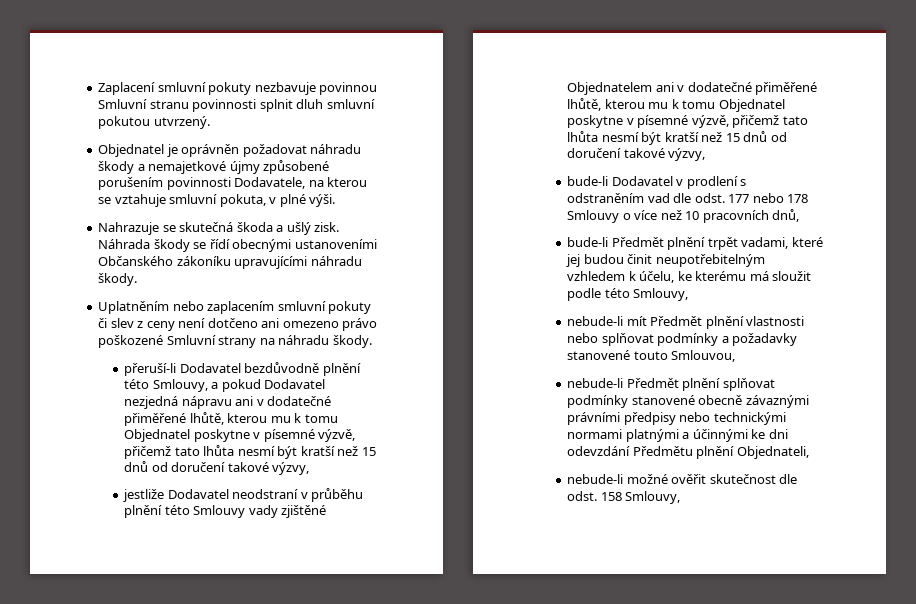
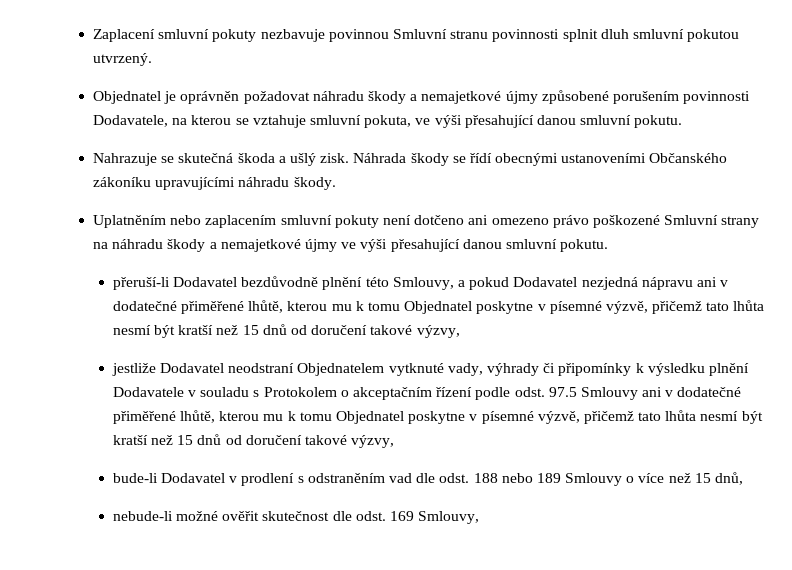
- Objednatel je oprávněn požadovat náhradu škody a nemajetkové újmy způsobené porušením povinnosti Dodavatele, na kterou se vztahuje smluvní pokuta, v plné výši.
+ Objednatel je oprávněn požadovat náhradu škody a nemajetkové újmy způsobené porušením povinnosti Dodavatele, na kterou se vztahuje smluvní pokuta, ve výši přesahující danou smluvní pokutu.
- Uplatněním nebo zaplacením smluvní pokuty či slev z ceny není dotčeno ani omezeno právo poškozené Smluvní strany na náhradu škody.
+ Uplatněním nebo zaplacením smluvní pokuty není dotčeno ani omezeno právo poškozené Smluvní strany na náhradu škody a nemajetkové újmy ve výši přesahující danou smluvní pokutu.
- jestliže Dodavatel neodstraní v průběhu plnění této Smlouvy vady zjištěné Objednatelem ani v dodatečné přiměřené lhůtě, kterou mu k tomu Objednatel poskytne v písemné výzvě, přičemž tato lhůta nesmí být kratší než 15 dnů od doručení takové výzvy,
+ jestliže Dodavatel neodstraní Objednatelem vytknuté vady, výhrady či připomínky k výsledku plnění Dodavatele v souladu s Protokolem o akceptačním řízení podle odst. 97.5 Smlouvy ani v dodatečné přiměřené lhůtě, kterou mu k tomu Objednatel poskytne v písemné výzvě, přičemž tato lhůta nesmí být kratší než 15 dnů od doručení takové výzvy,
- bude-li Dodavatel v prodlení s odstraněním vad dle odst. 177 nebo 178 Smlouvy o více než 10 pracovních dnů,
+ bude-li Dodavatel v prodlení s odstraněním vad dle odst. 188 nebo 189 Smlouvy o více než 15 dnů,
- bude-li Předmět plnění trpět vadami, které jej budou činit neupotřebitelným vzhledem k účelu, ke kterému má sloužit podle této Smlouvy,
- nebude-li mít Předmět plnění vlastnosti nebo splňovat podmínky a požadavky stanovené touto Smlouvou,
- nebude-li Předmět plnění splňovat podmínky stanovené obecně závaznými právními předpisy nebo technickými normami platnými a účinnými ke dni odevzdání Předmětu plnění Objednateli,
- nebude-li možné ověřit skutečnost dle odst. 158 Smlouvy,
+ nebude-li možné ověřit skutečnost dle odst. 169 Smlouvy,

